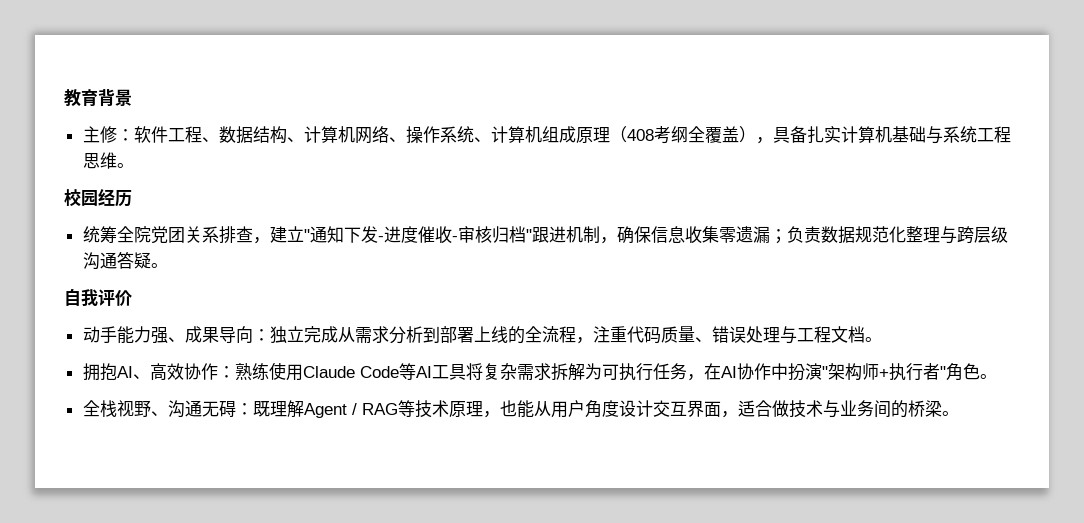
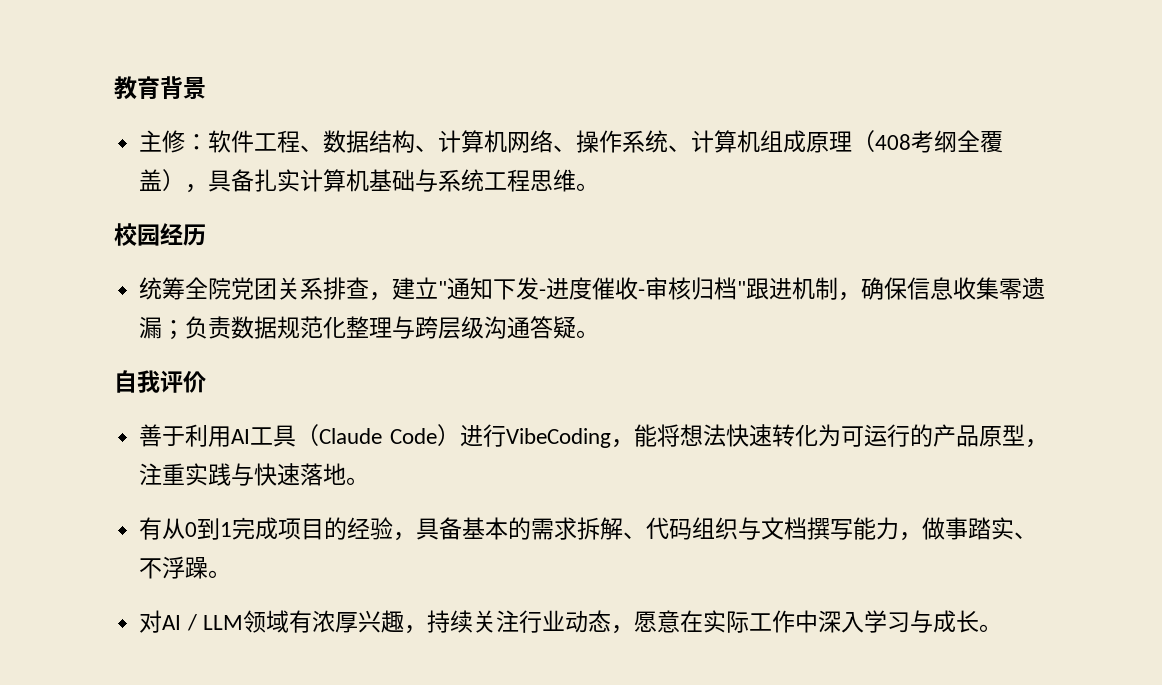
- 动手能力强、成果导向：独立完成从需求分析到部署上线的全流程，注重代码质量、错误处理与工程文档。
- 拥抱AI、高效协作：熟练使用Claude Code等AI工具将复杂需求拆解为可执行任务，在AI协作中扮演"架构师+执行者"角色。
- 全栈视野、沟通无碍：既理解Agent / RAG等技术原理，也能从用户角度设计交互界面，适合做技术与业务间的桥梁。
+ 善于利用AI工具（Claude Code）进行VibeCoding，能将想法快速转化为可运行的产品原型，注重实践与快速落地。
+ 有从0到1完成项目的经验，具备基本的需求拆解、代码组织与文档撰写能力，做事踏实、不浮躁。
+ 对AI / LLM领域有浓厚兴趣，持续关注行业动态，愿意在实际工作中深入学习与成长。

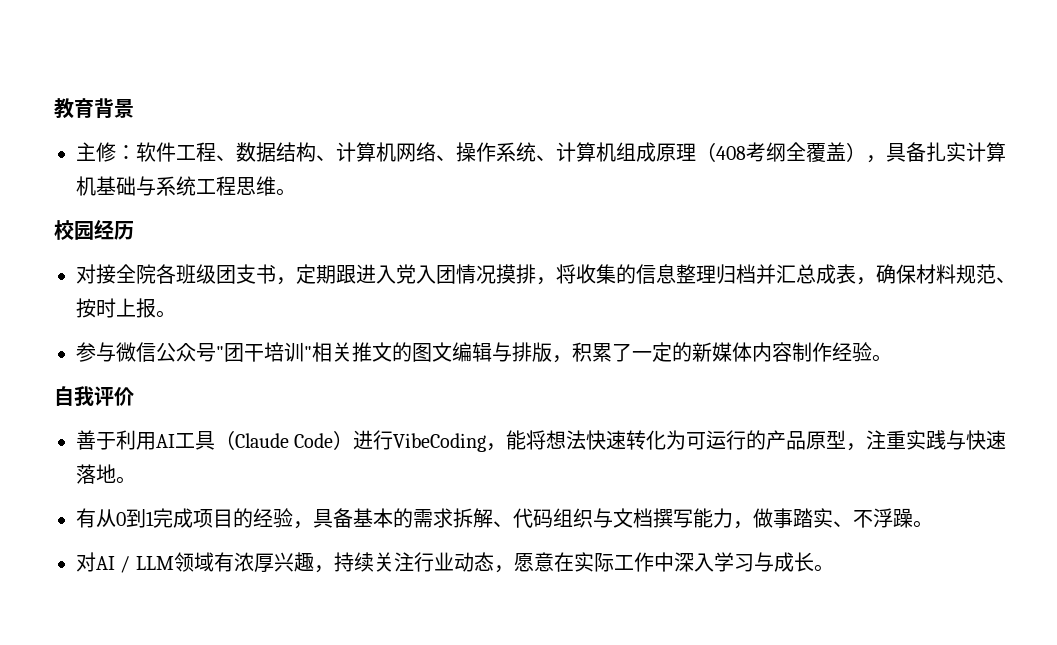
- 统筹全院党团关系排查，建立"通知下发-进度催收-审核归档"跟进机制，确保信息收集零遗漏；负责数据规范化整理与跨层级沟通答疑。
+ 对接全院各班级团支书，定期跟进入党入团情况摸排，将收集的信息整理归档并汇总成表，确保材料规范、按时上报。
+ 参与微信公众号"团干培训"相关推文的图文编辑与排版，积累了一定的新媒体内容制作经验。

